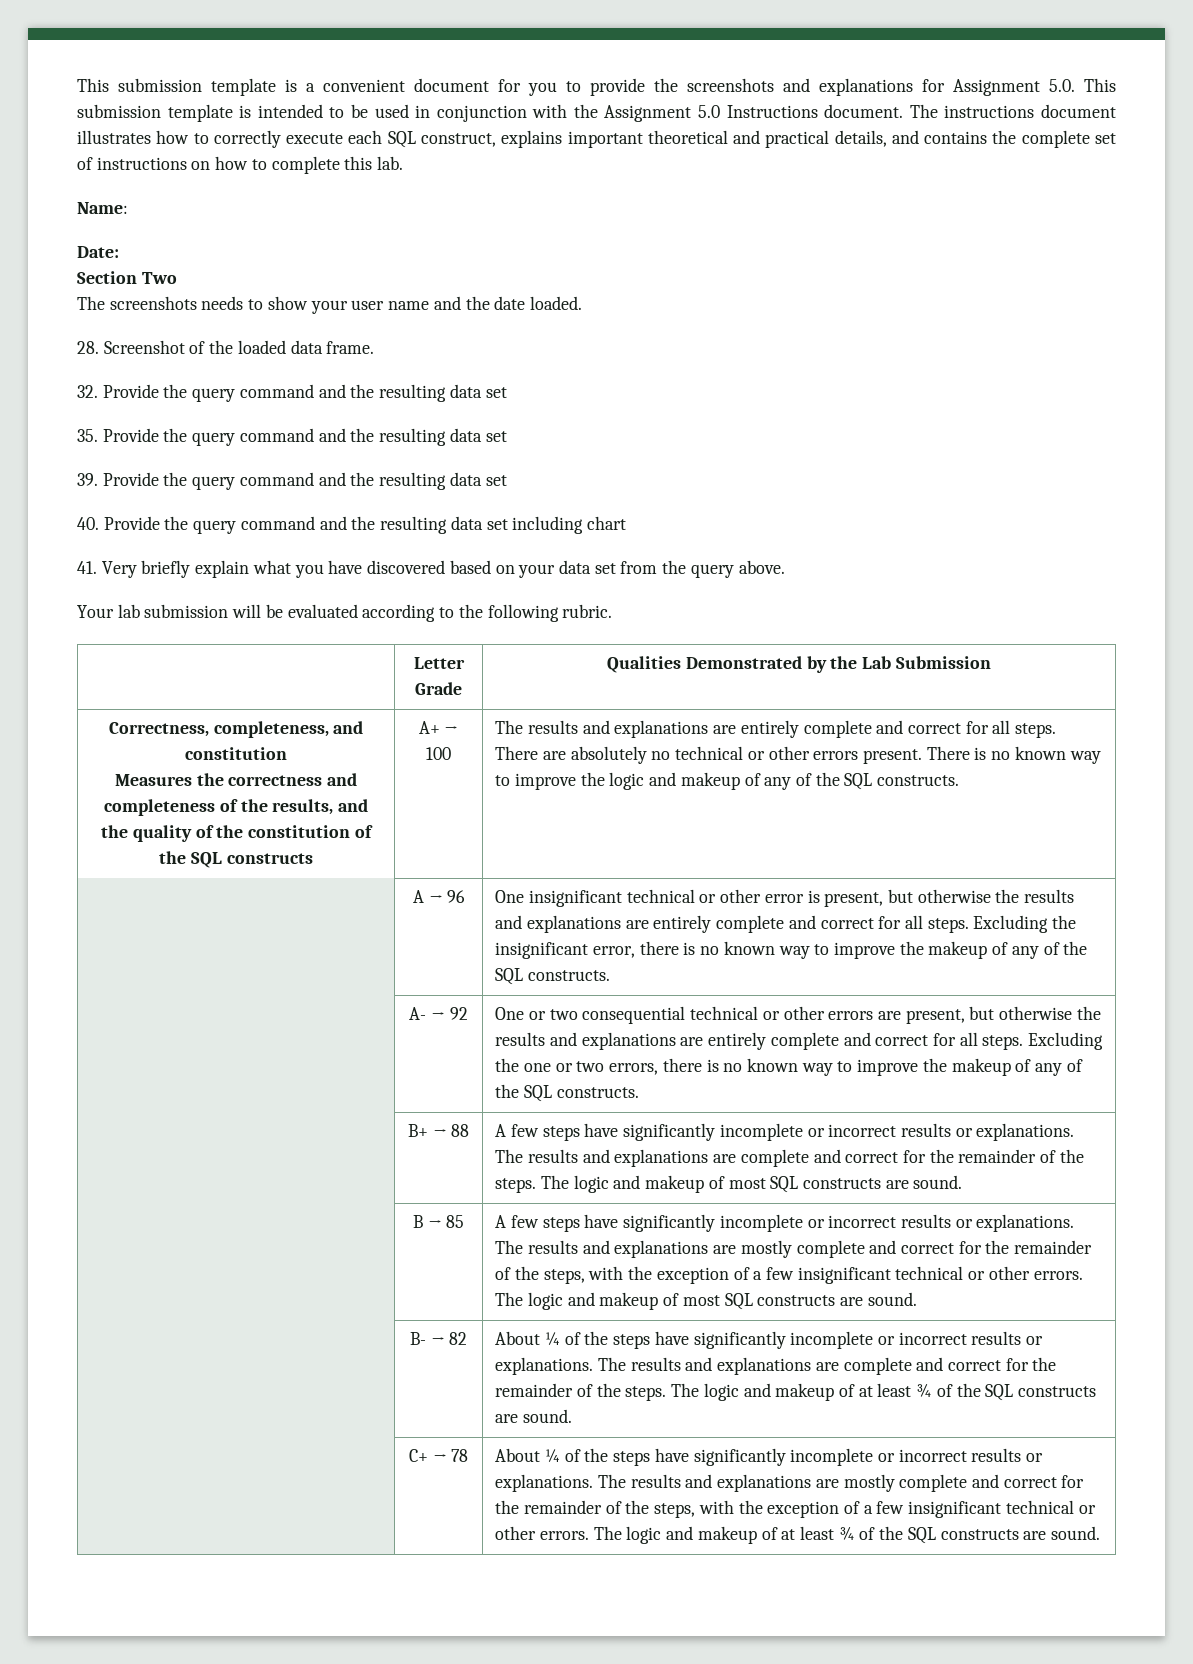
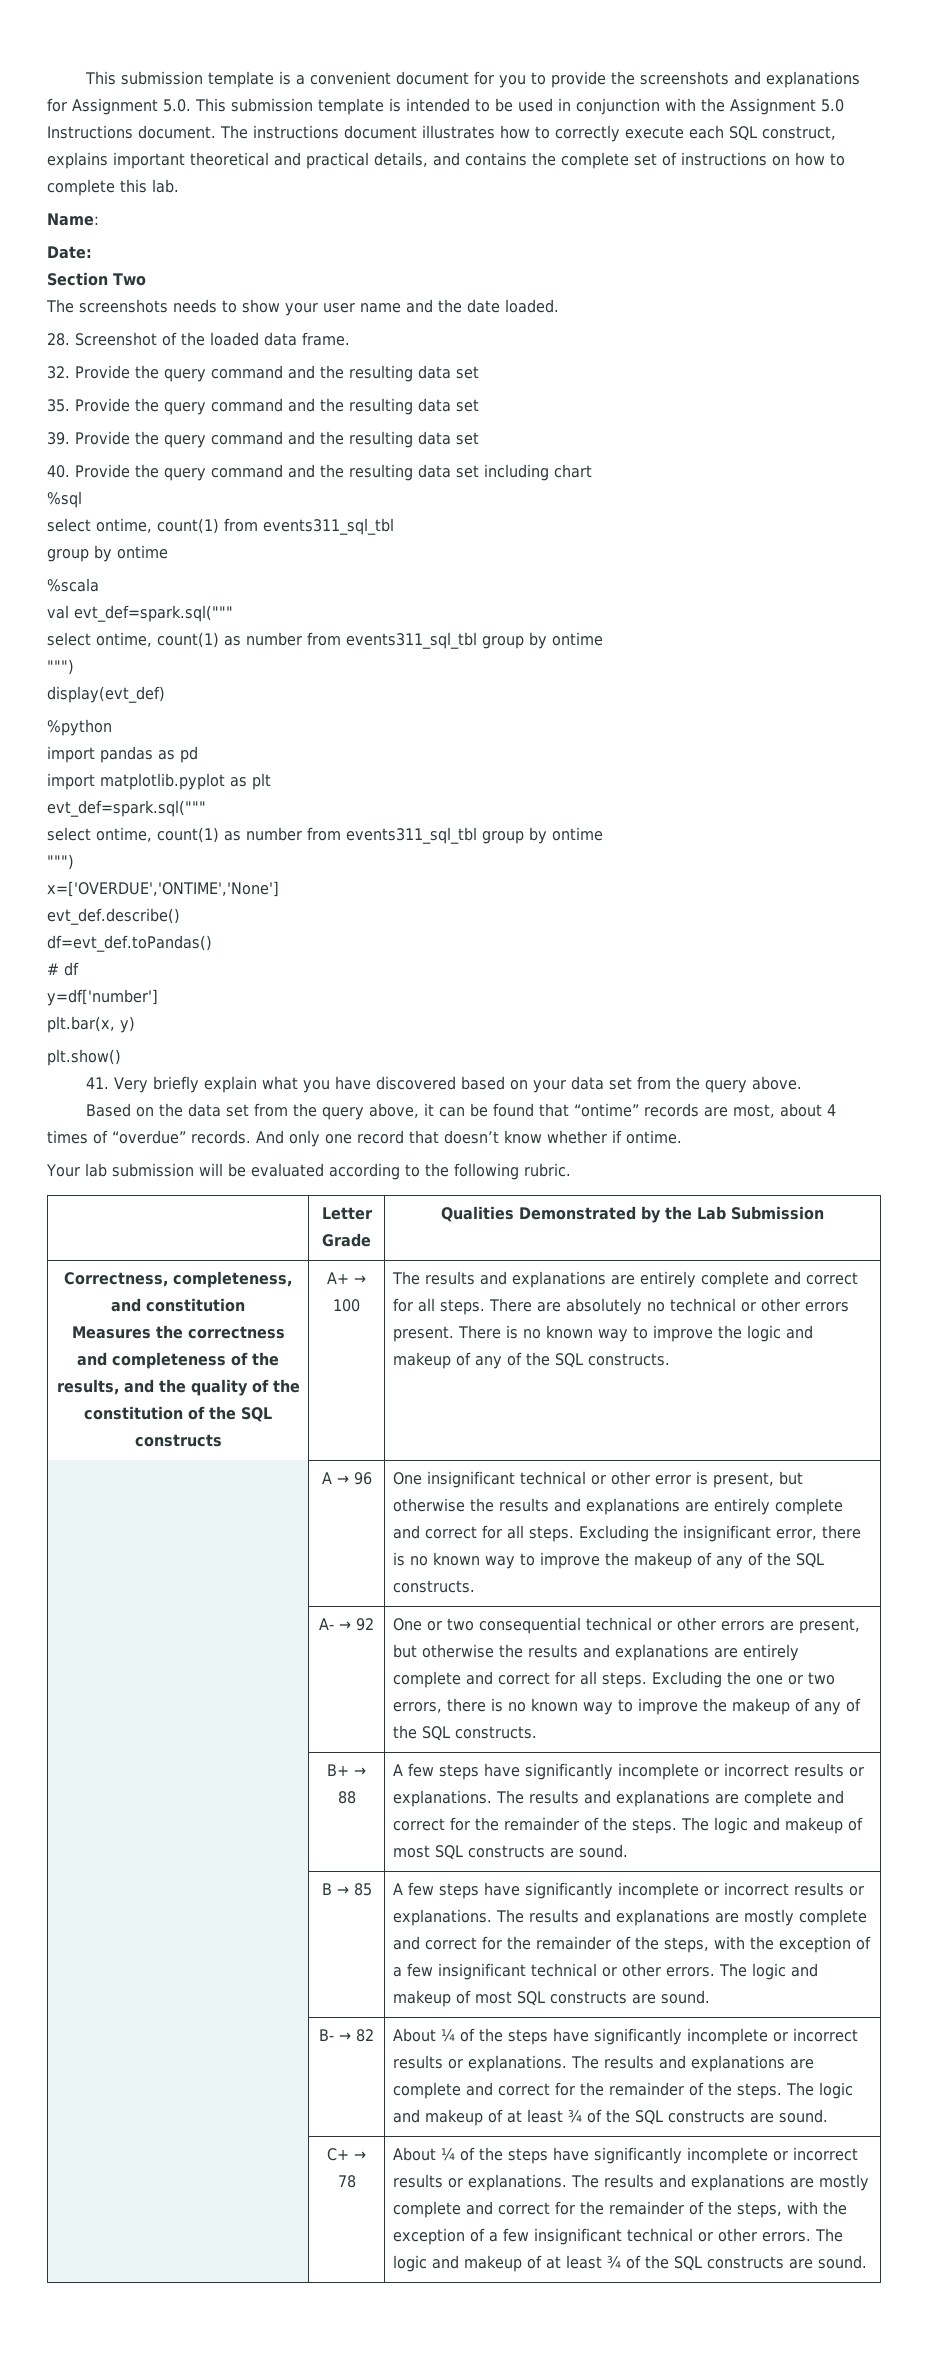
+ %sql
+ select ontime, count(1) from events311_sql_tbl
+ group by ontime
+ %scala
+ val evt_def=spark.sql("""
+ select ontime, count(1) as number from events311_sql_tbl group by ontime
+ """)
+ display(evt_def)
+ %python
+ import pandas as pd
+ import matplotlib.pyplot as plt
+ evt_def=spark.sql("""
+ select ontime, count(1) as number from events311_sql_tbl group by ontime
+ """)
+ x=['OVERDUE','ONTIME','None']
+ evt_def.describe()
+ df=evt_def.toPandas()
+ # df
+ y=df['number']
+ plt.bar(x, y)
+ plt.show()
+ Based on the data set from the query above, it can be found that “ontime” records are most, about 4 times of “overdue” records. And only one record that doesn’t know whether if ontime.

